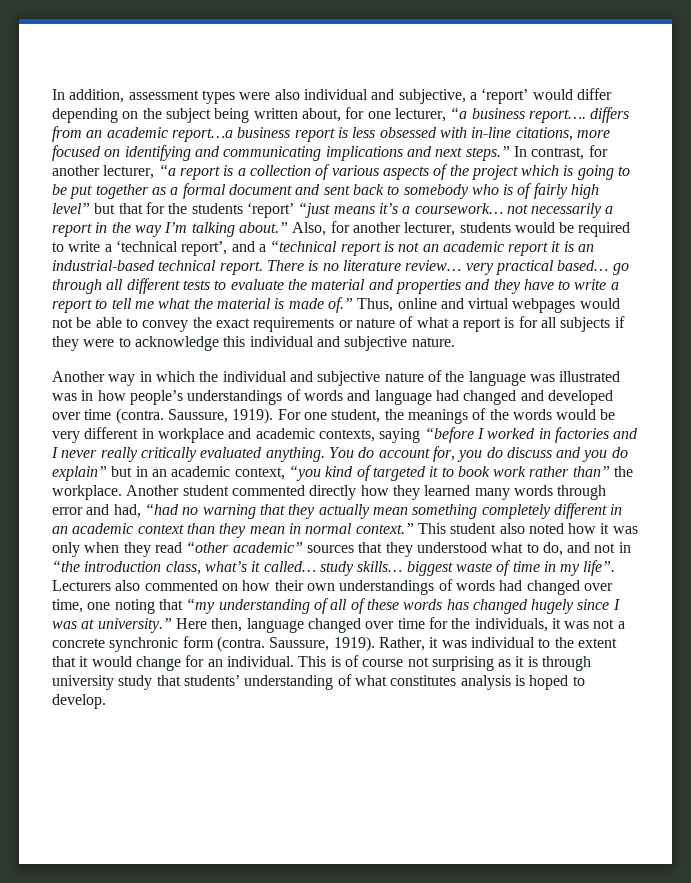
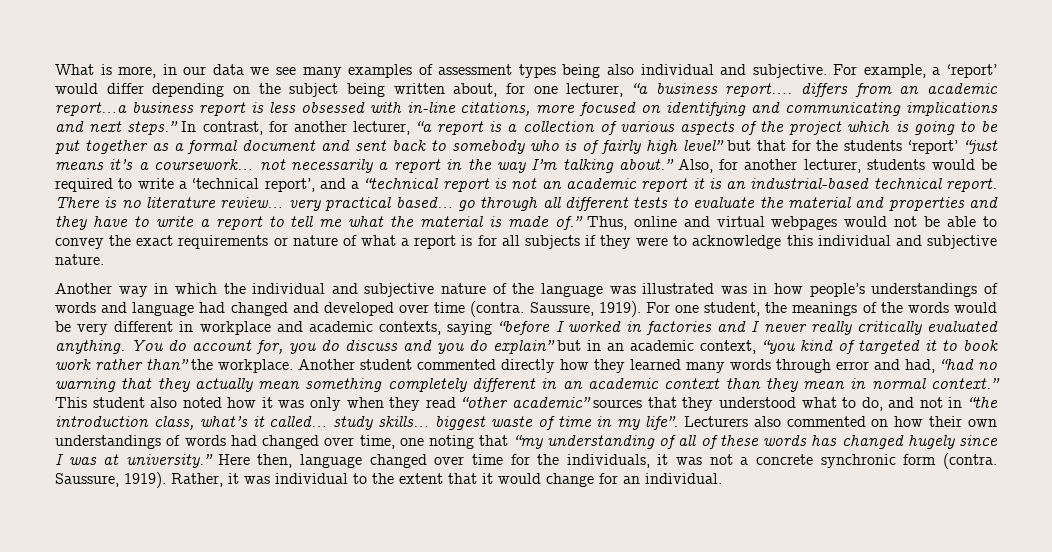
- In addition, assessment types were also individual and subjective, a ‘report’ would differ depending on the subject being written about, for one lecturer, “a business report…. differs from an academic report…a business report is less obsessed with in-line citations, more focused on identifying and communicating implications and next steps.”
+ What is more, in our data we see many examples of assessment types being also individual and subjective. For example, a ‘report’ would differ depending on the subject being written about, for one lecturer, “a business report…. differs from an academic report…a business report is less obsessed with in-line citations, more focused on identifying and communicating implications and next steps.”
- This is of course not surprising as it is through university study that students’ understanding of what constitutes analysis is hoped to develop.

